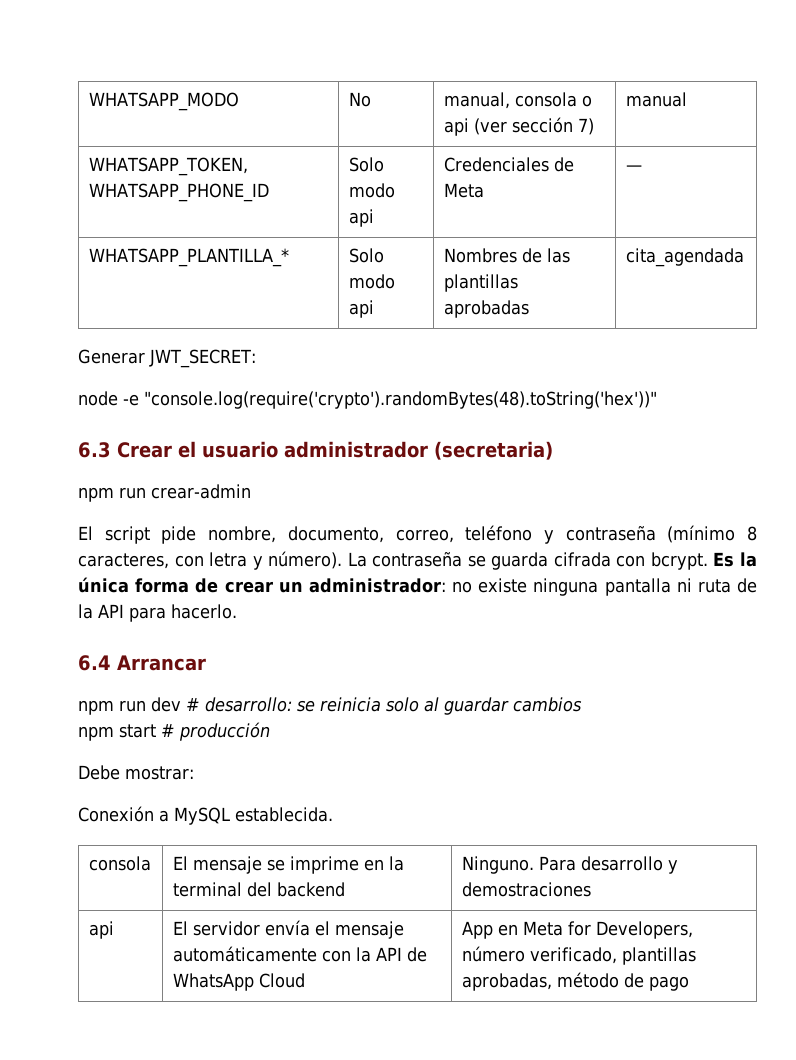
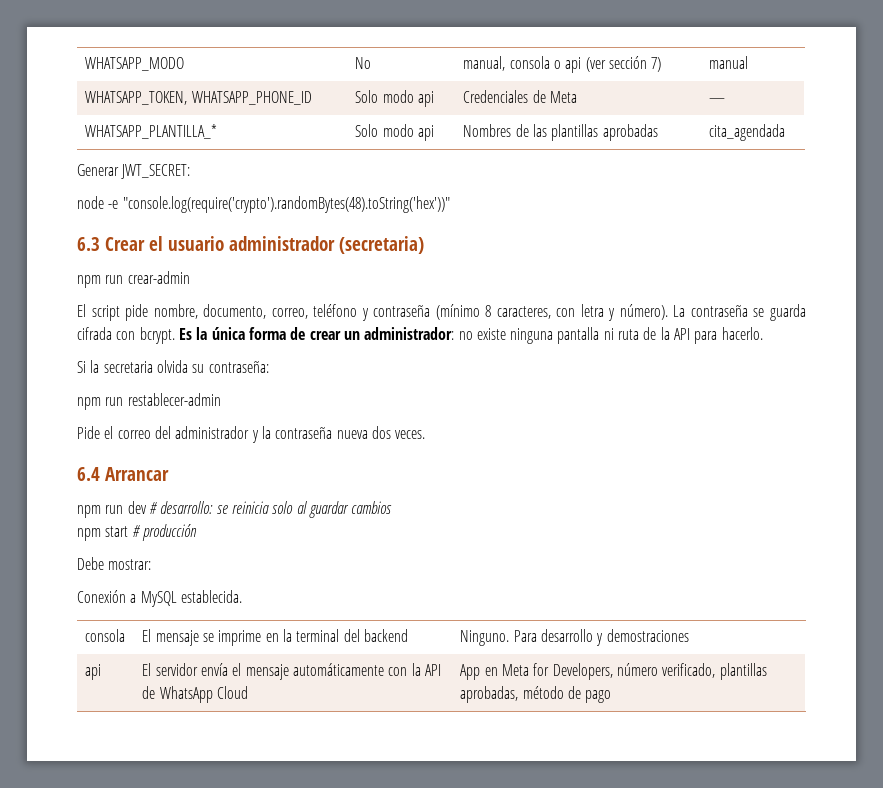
+ Si la secretaria olvida su contraseña:
+ npm run restablecer-admin
+ Pide el correo del administrador y la contraseña nueva dos veces.

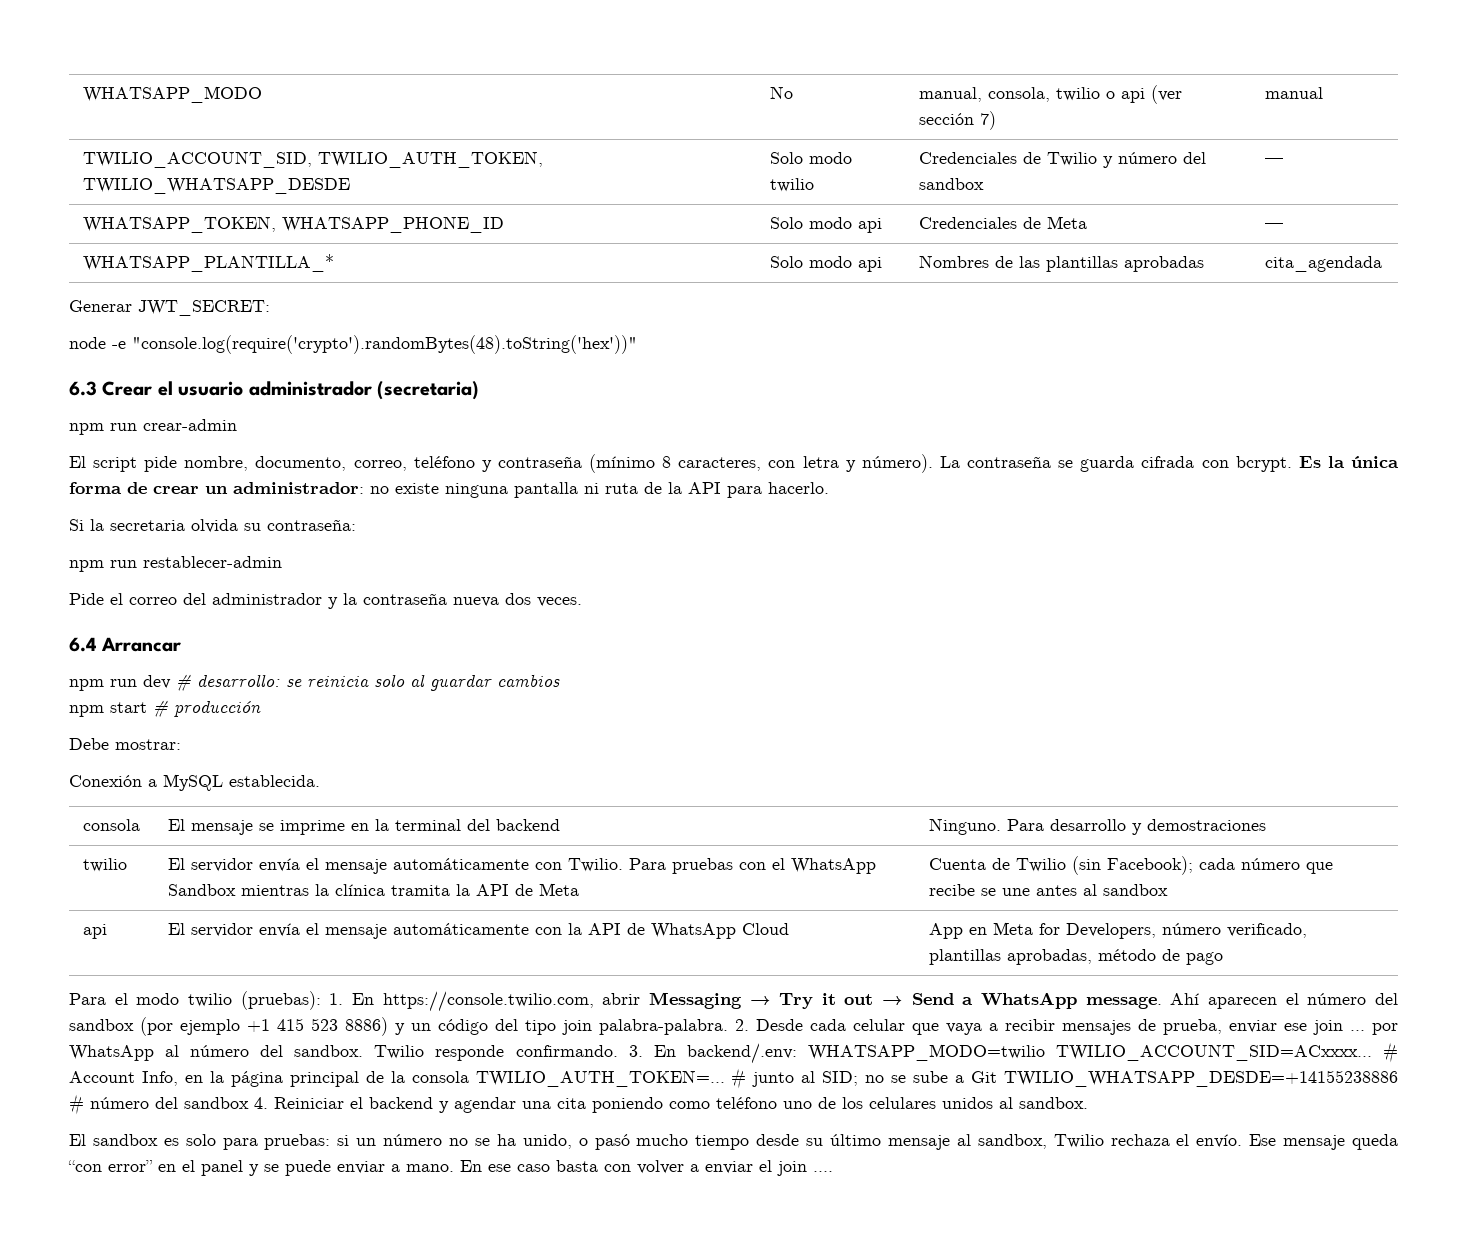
- WHATSAPP_MODO | No | manual, consola o api (ver sección 7) | manual
+ WHATSAPP_MODO | No | manual, consola, twilio o api (ver sección 7) | manual
+ TWILIO_ACCOUNT_SID, TWILIO_AUTH_TOKEN, TWILIO_WHATSAPP_DESDE | Solo modo twilio | Credenciales de Twilio y número del sandbox | —
+ twilio | El servidor envía el mensaje automáticamente con Twilio. Para pruebas con el WhatsApp Sandbox mientras la clínica tramita la API de Meta | Cuenta de Twilio (sin Facebook); cada número que recibe se une antes al sandbox
+ Para el modo twilio (pruebas): 1. En https://console.twilio.com, abrir Messaging → Try it out → Send a WhatsApp message. Ahí aparecen el número del sandbox (por ejemplo +1 415 523 8886) y un código del tipo join palabra-palabra. 2. Desde cada celular que vaya a recibir mensajes de prueba, enviar ese join … por WhatsApp al número del sandbox. Twilio responde confirmando. 3. En backend/.env: WHATSAPP_MODO=twilio TWILIO_ACCOUNT_SID=ACxxxx... # Account Info, en la página principal de la consola TWILIO_AUTH_TOKEN=... # junto al SID; no se sube a Git TWILIO_WHATSAPP_DESDE=+14155238886 # número del sandbox 4. Reiniciar el backend y agendar una cita poniendo como teléfono uno de los celulares unidos al sandbox.
+ El sandbox es solo para pruebas: si un número no se ha unido, o pasó mucho tiempo desde su último mensaje al sandbox, Twilio rechaza el envío. Ese mensaje queda “con error” en el panel y se puede enviar a mano. En ese caso basta con volver a enviar el join ….

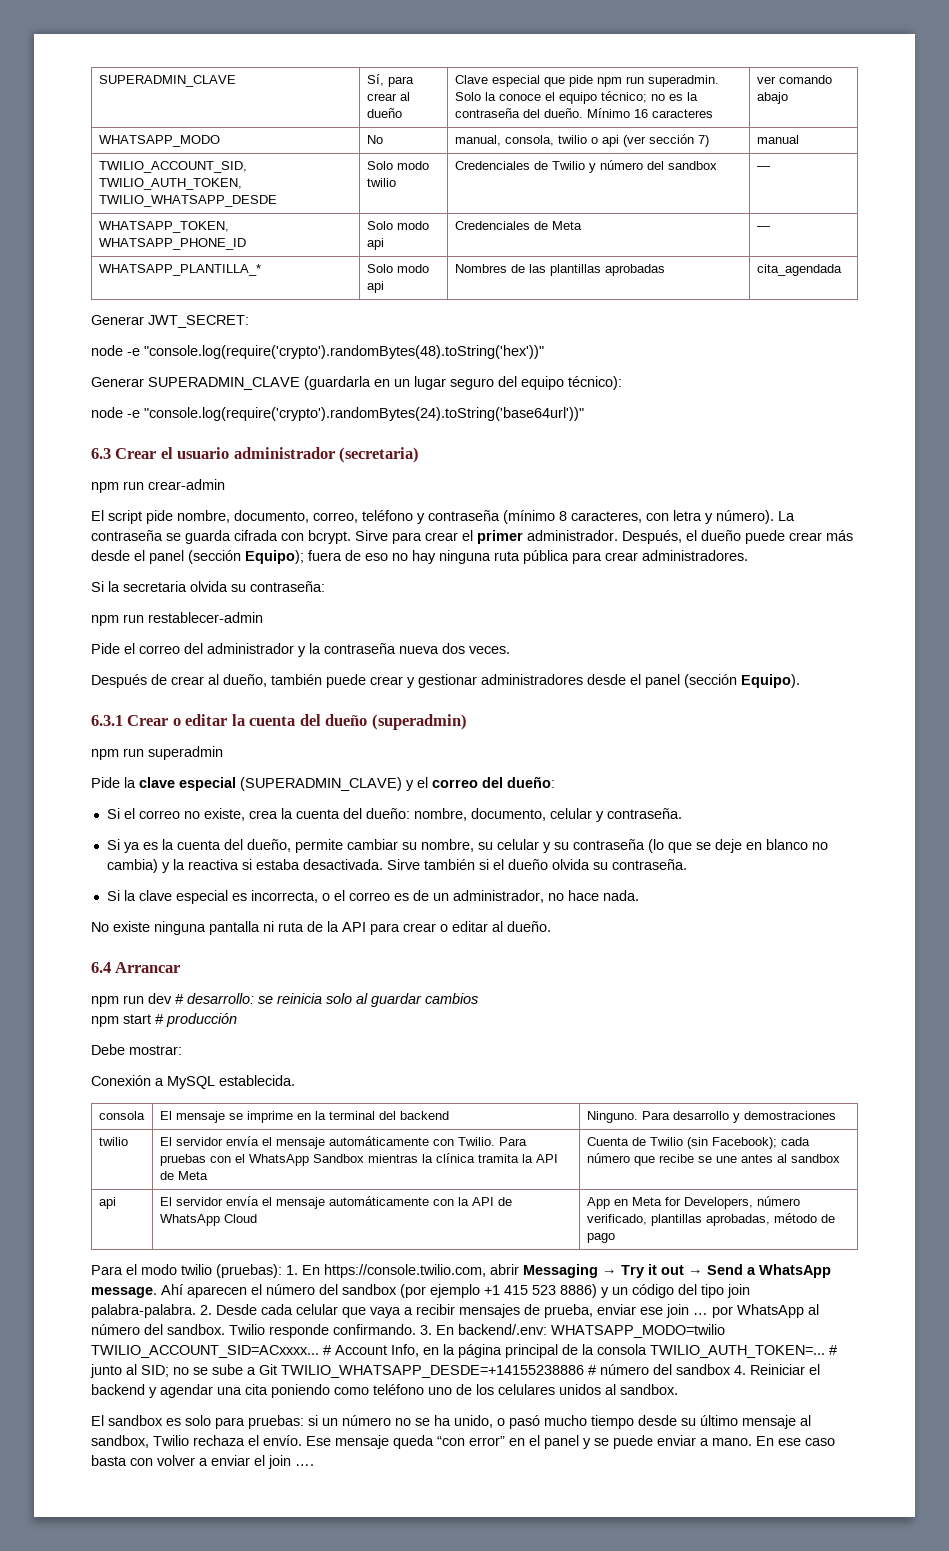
+ SUPERADMIN_CLAVE | Sí, para crear al dueño | Clave especial que pide npm run superadmin. Solo la conoce el equipo técnico; no es la contraseña del dueño. Mínimo 16 caracteres | ver comando abajo
+ Generar SUPERADMIN_CLAVE (guardarla en un lugar seguro del equipo técnico):
+ node -e "console.log(require('crypto').randomBytes(24).toString('base64url'))"
- Es la única forma de crear un administrador: no existe ninguna pantalla ni ruta de la API para hacerlo.
+ Sirve para crear el primer administrador. Después, el dueño puede crear más desde el panel (sección Equipo); fuera de eso no hay ninguna ruta pública para crear administradores.
+ Después de crear al dueño, también puede crear y gestionar administradores desde el panel (sección Equipo).
+ 6.3.1 Crear o editar la cuenta del dueño (superadmin)
+ npm run superadmin
+ Pide la clave especial (SUPERADMIN_CLAVE) y el correo del dueño:
+ Si el correo no existe, crea la cuenta del dueño: nombre, documento, celular y contraseña.
+ Si ya es la cuenta del dueño, permite cambiar su nombre, su celular y su contraseña (lo que se deje en blanco no cambia) y la reactiva si estaba desactivada. Sirve también si el dueño olvida su contraseña.
+ Si la clave especial es incorrecta, o el correo es de un administrador, no hace nada.
+ No existe ninguna pantalla ni ruta de la API para crear o editar al dueño.

